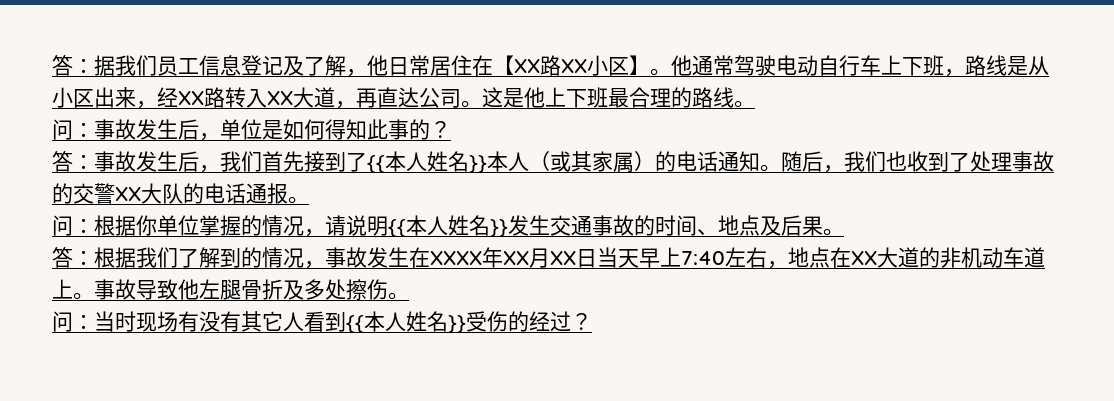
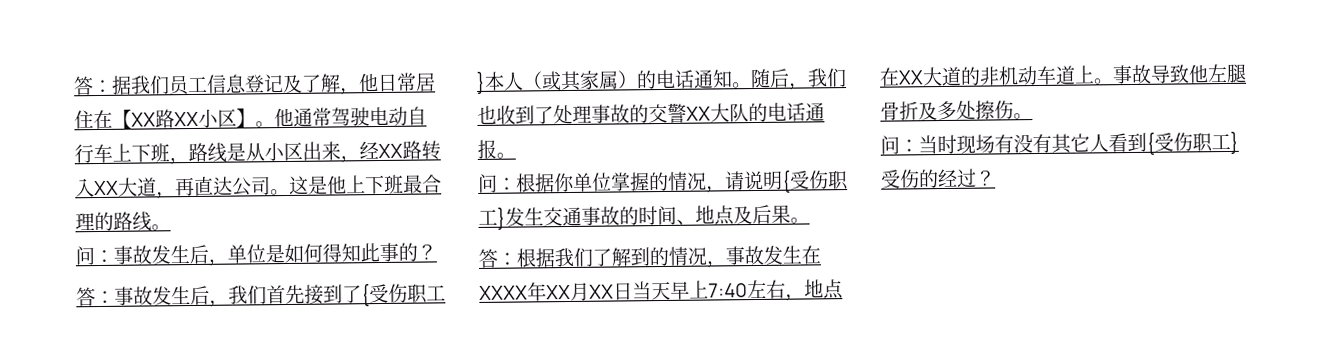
- 答：事故发生后，我们首先接到了{{本人姓名}}本人（或其家属）的电话通知。
+ 答：事故发生后，我们首先接到了{受伤职工}本人（或其家属）的电话通知。
- 问：根据你单位掌握的情况，请说明{{本人姓名}}发生交通事故的时间、地点及后果。
+ 问：根据你单位掌握的情况，请说明{受伤职工}发生交通事故的时间、地点及后果。
- 问：当时现场有没有其它人看到{{本人姓名}}受伤的经过？
+ 问：当时现场有没有其它人看到{受伤职工}受伤的经过？

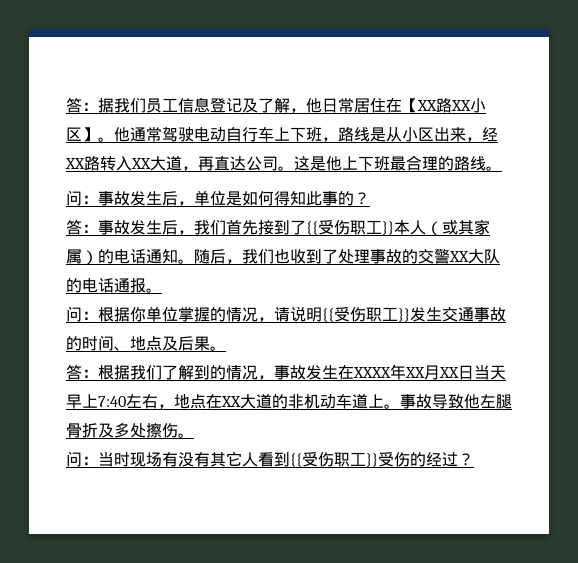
- 答：事故发生后，我们首先接到了{受伤职工}本人（或其家属）的电话通知。
+ 答：事故发生后，我们首先接到了{{受伤职工}}本人（或其家属）的电话通知。
- 问：根据你单位掌握的情况，请说明{受伤职工}发生交通事故的时间、地点及后果。
+ 问：根据你单位掌握的情况，请说明{{受伤职工}}发生交通事故的时间、地点及后果。
- 问：当时现场有没有其它人看到{受伤职工}受伤的经过？
+ 问：当时现场有没有其它人看到{{受伤职工}}受伤的经过？

